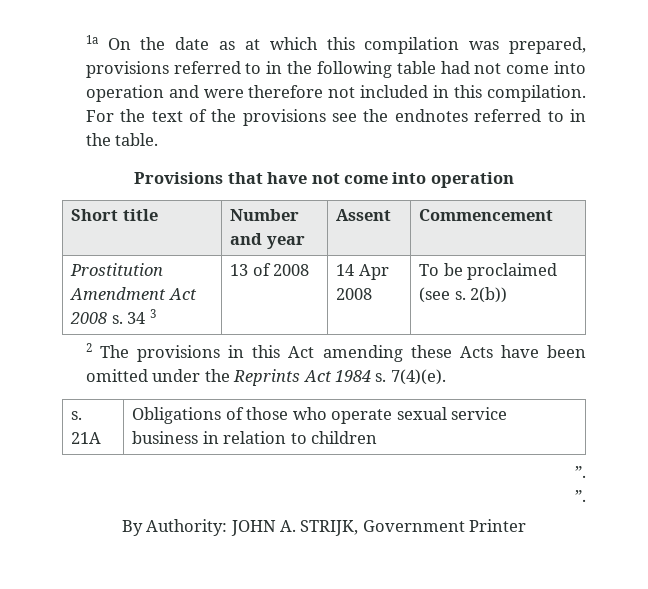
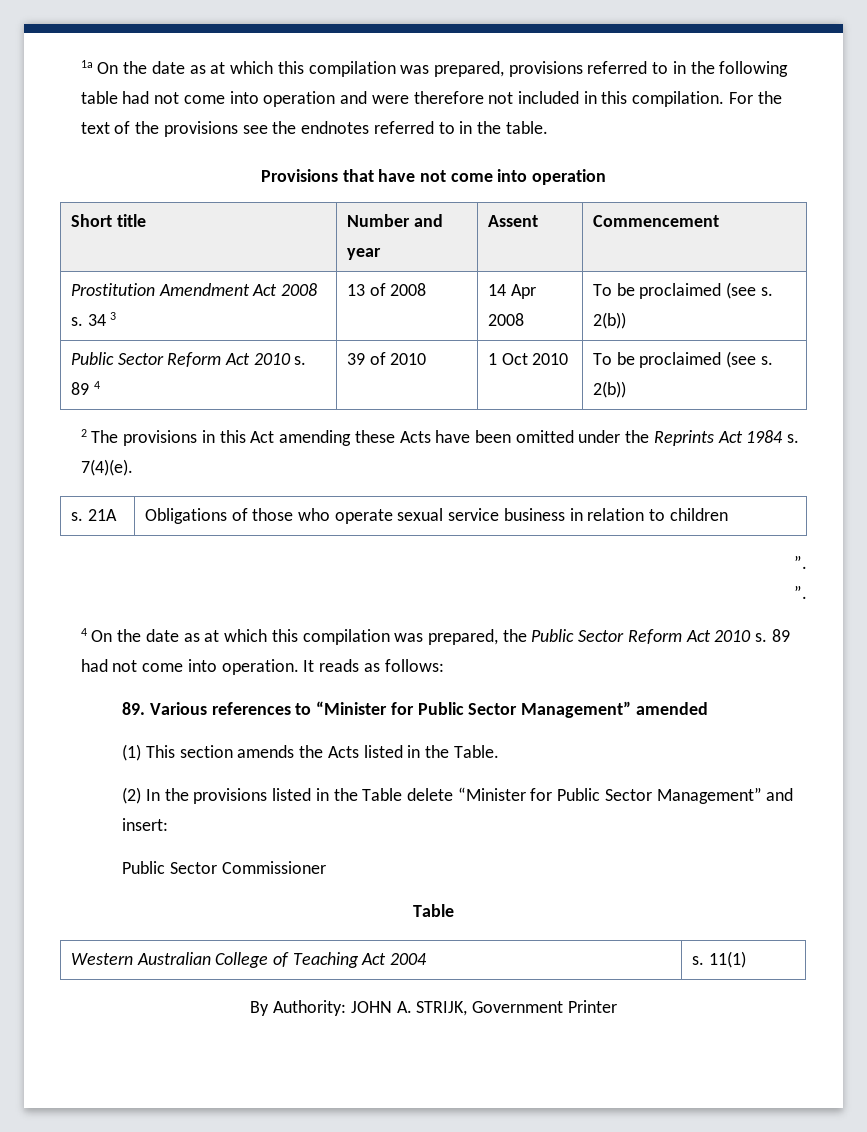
+ Public Sector Reform Act 2010 s. 89 4 | 39 of 2010 | 1 Oct 2010 | To be proclaimed (see s. 2(b))
+ 4 On the date as at which this compilation was prepared, the Public Sector Reform Act 2010 s. 89 had not come into operation. It reads as follows:
+ 89. Various references to “Minister for Public Sector Management” amended
+ (1) This section amends the Acts listed in the Table.
+ (2) In the provisions listed in the Table delete “Minister for Public Sector Management” and insert:
+ Public Sector Commissioner
+ Table
+ Western Australian College of Teaching Act 2004 | s. 11(1)

